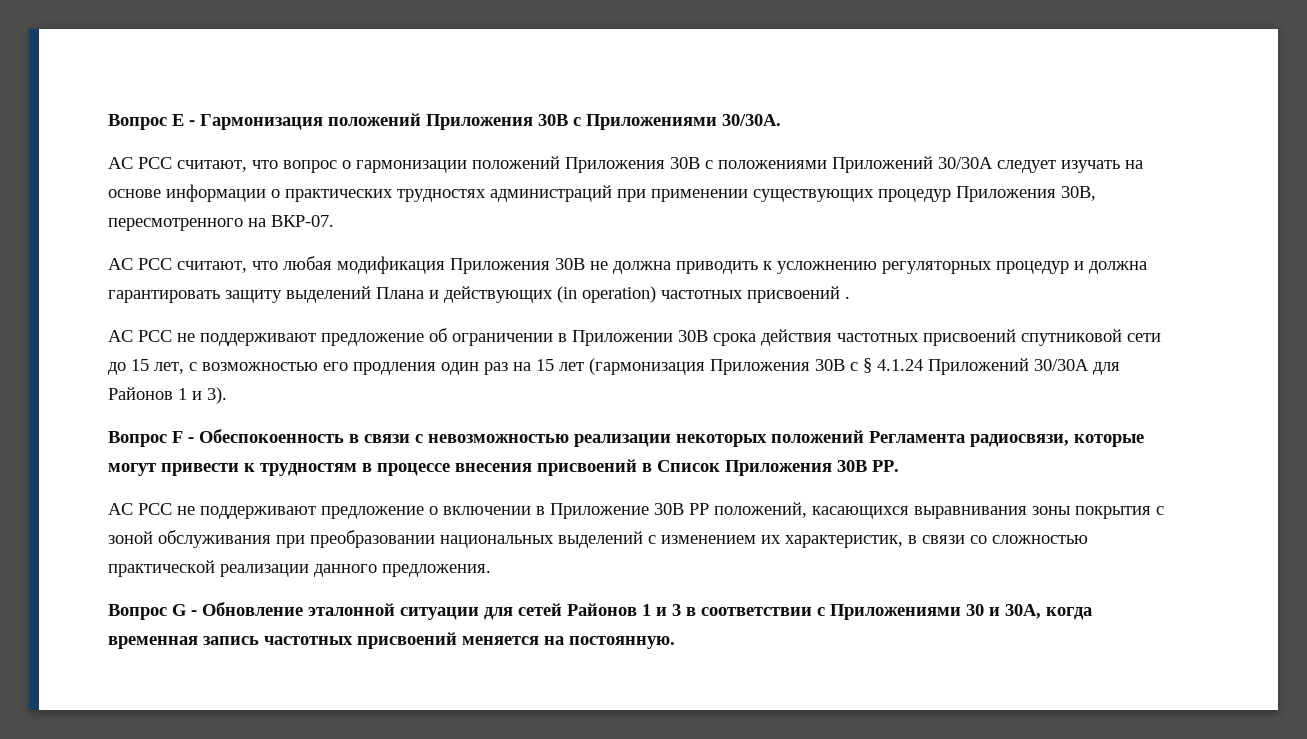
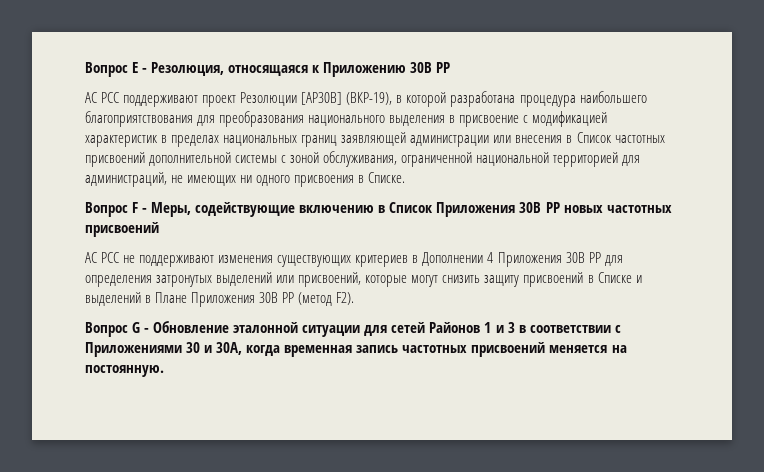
- Вопрос E - Гармонизация положений Приложения 30В с Приложениями 30/30А.
- АС РСС считают, что вопрос о гармонизации положений Приложения 30В с положениями Приложений 30/30А следует изучать на основе информации о практических трудностях администраций при применении существующих процедур Приложения 30В, пересмотренного на ВКР-07.
- АС РСС считают, что любая модификация Приложения 30В не должна приводить к усложнению регуляторных процедур и должна гарантировать защиту выделений Плана и действующих (in operation) частотных присвоений .
- АС РСС не поддерживают предложение об ограничении в Приложении 30В срока действия частотных присвоений спутниковой сети до 15 лет, с возможностью его продления один раз на 15 лет (гармонизация Приложения 30В с § 4.1.24 Приложений 30/30А для Районов 1 и 3).
- Вопрос F - Обеспокоенность в связи с невозможностью реализации некоторых положений Регламента радиосвязи, которые могут привести к трудностям в процессе внесения присвоений в Список Приложения 30B РР.
- АС РСС не поддерживают предложение о включении в Приложение 30В РР положений, касающихся выравнивания зоны покрытия с зоной обслуживания при преобразовании национальных выделений с изменением их характеристик, в связи со сложностью практической реализации данного предложения.
+ Вопрос E - Резолюция, относящаяся к Приложению 30В РР
+ АС РСС поддерживают проект Резолюции [AP30B] (ВКР-19), в которой разработана процедура наибольшего благоприятствования для преобразования национального выделения в присвоение с модификацией характеристик в пределах национальных границ заявляющей администрации или внесения в Список частотных присвоений дополнительной системы с зоной обслуживания, ограниченной национальной территорией для администраций, не имеющих ни одного присвоения в Списке.
+ Вопрос F - Меры, содействующие включению в Список Приложения 30В РР новых частотных присвоений
+ АС РСС не поддерживают изменения существующих критериев в Дополнении 4 Приложения 30В РР для определения затронутых выделений или присвоений, которые могут снизить защиту присвоений в Списке и выделений в Плане Приложения 30В РР (метод F2).

